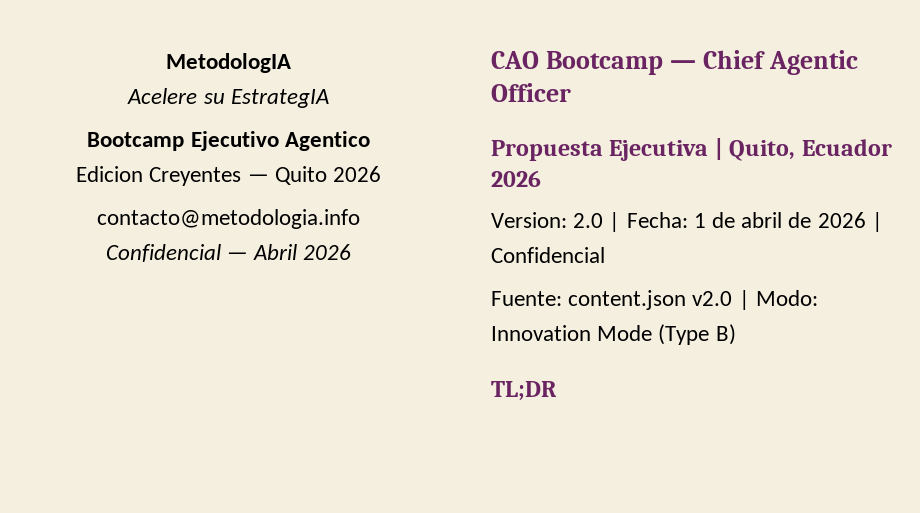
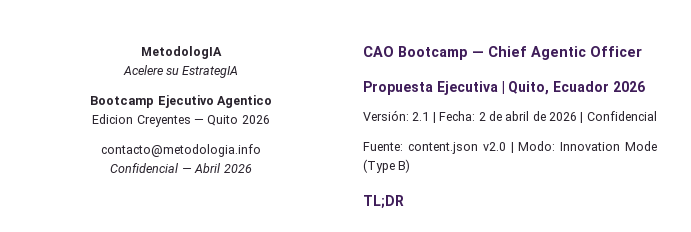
- Version: 2.0 | Fecha: 1 de abril de 2026 | Confidencial
+ Versión: 2.1 | Fecha: 2 de abril de 2026 | Confidencial

